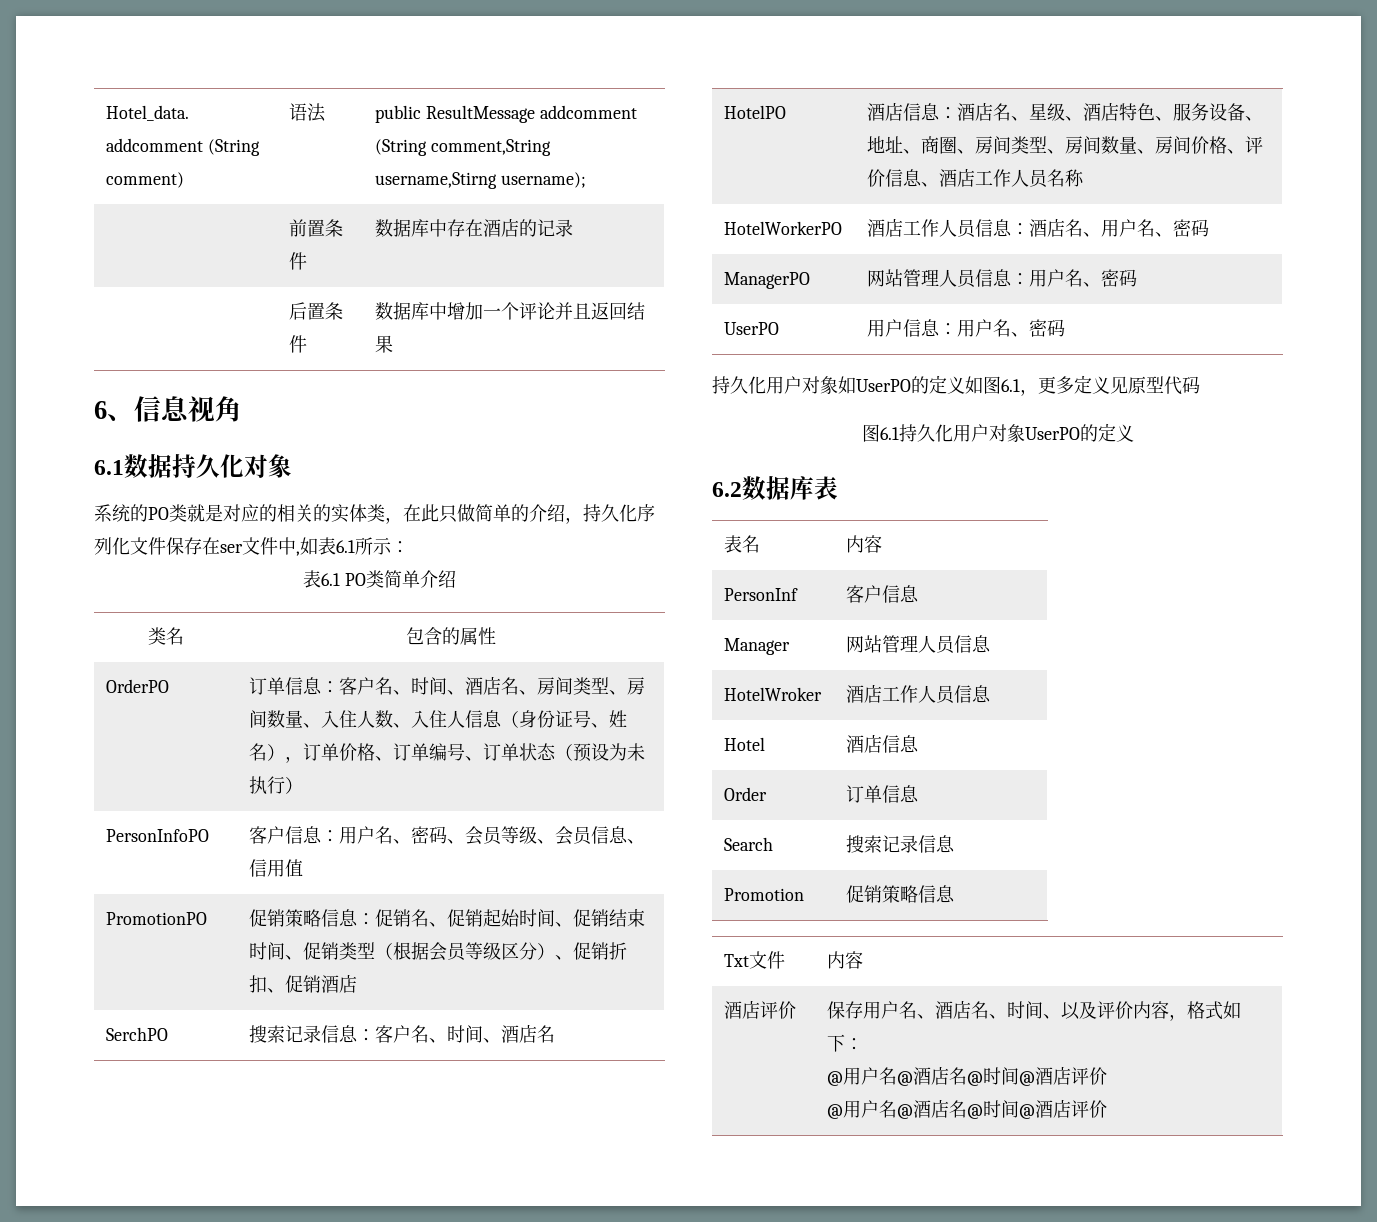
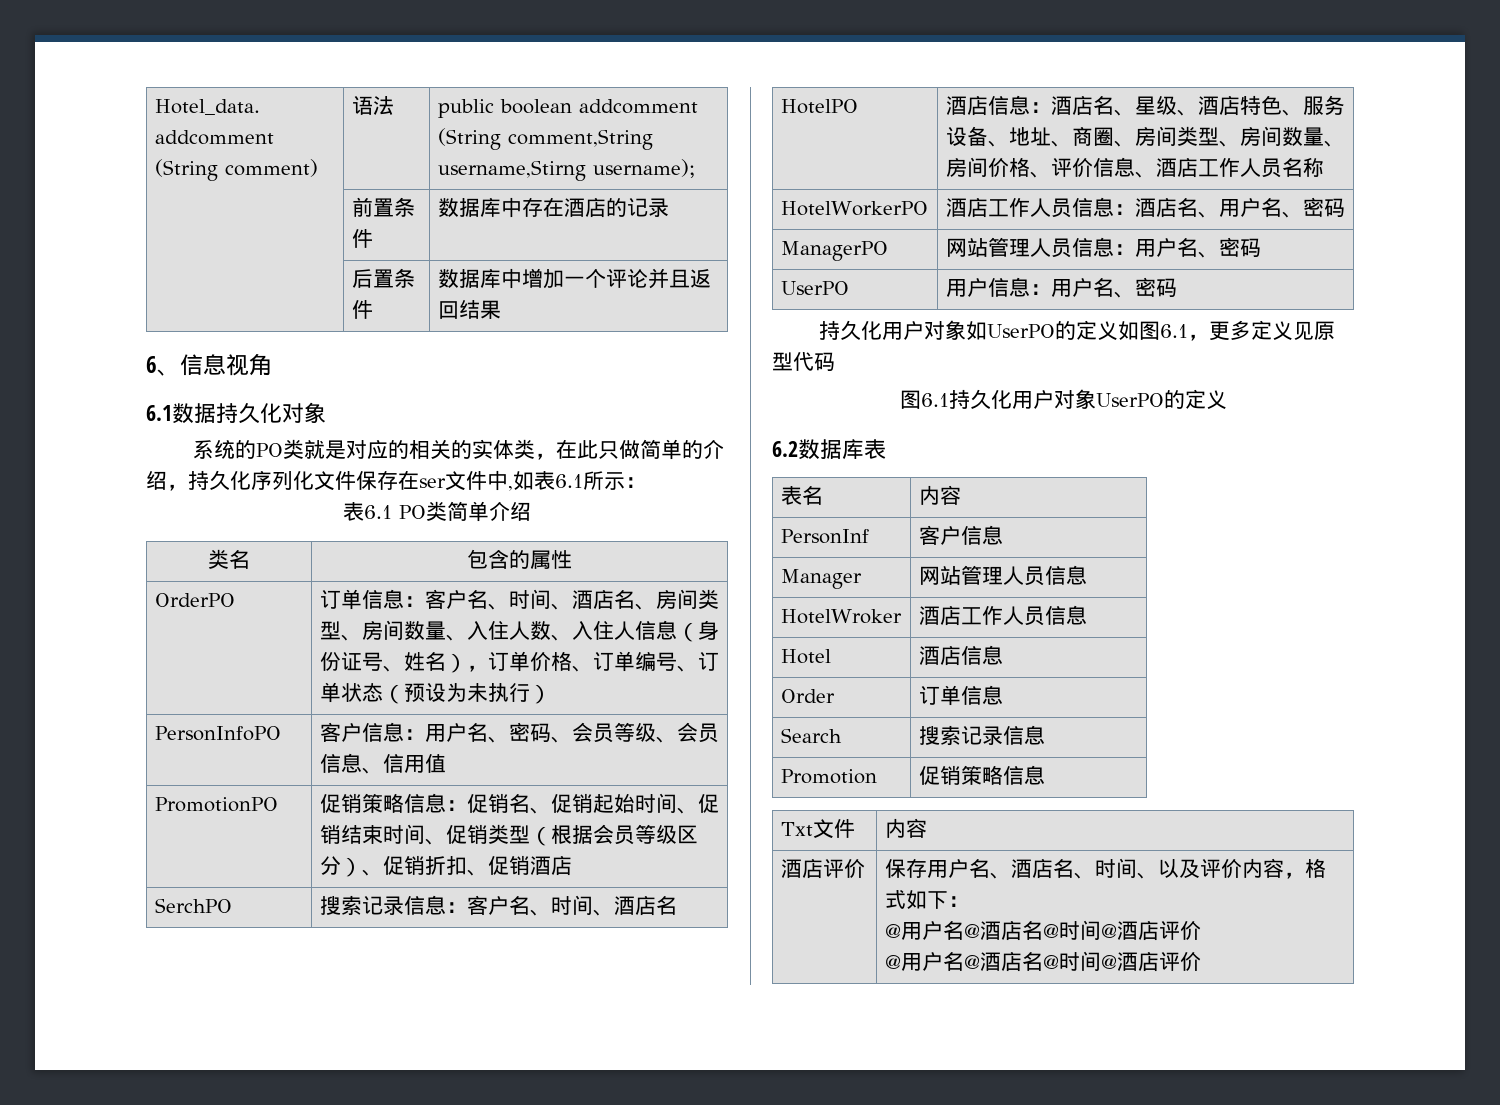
- Hotel_data. addcomment (String comment) | 语法 | public ResultMessage addcomment (String comment,String username,Stirng username);
+ Hotel_data. addcomment (String comment) | 语法 | public boolean addcomment (String comment,String username,Stirng username);

